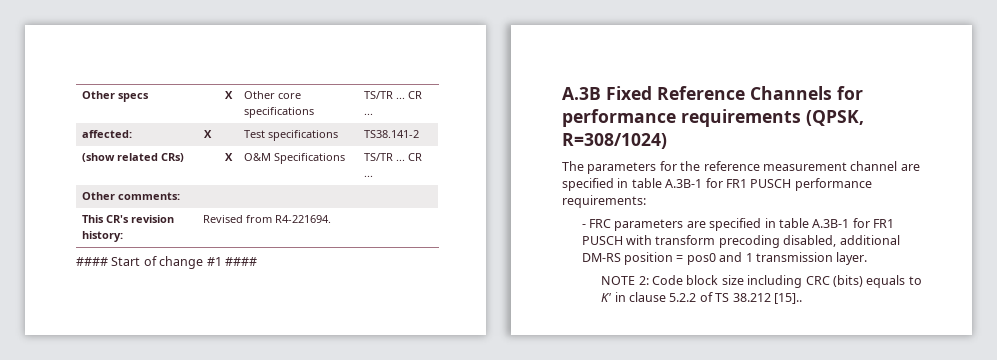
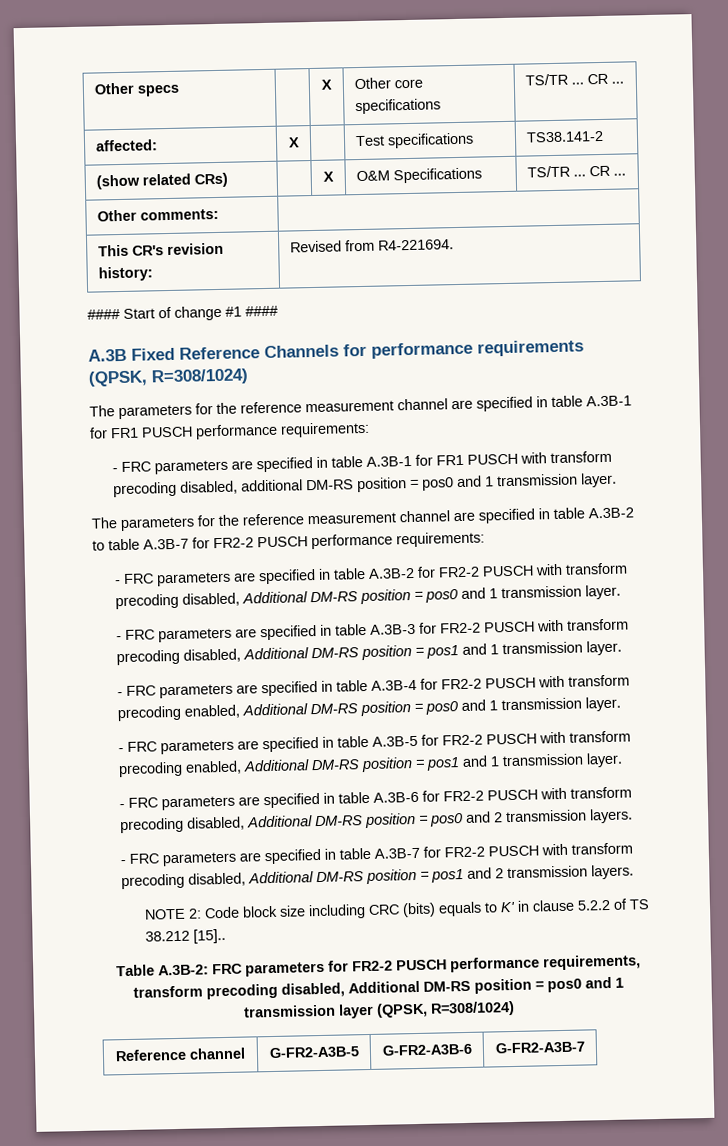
+ The parameters for the reference measurement channel are specified in table A.3B-2 to table A.3B-7 for FR2-2 PUSCH performance requirements:
+ - FRC parameters are specified in table A.3B-2 for FR2-2 PUSCH with transform precoding disabled, Additional DM-RS position = pos0 and 1 transmission layer.
+ - FRC parameters are specified in table A.3B-3 for FR2-2 PUSCH with transform precoding disabled, Additional DM-RS position = pos1 and 1 transmission layer.
+ - FRC parameters are specified in table A.3B-4 for FR2-2 PUSCH with transform precoding enabled, Additional DM-RS position = pos0 and 1 transmission layer.
+ - FRC parameters are specified in table A.3B-5 for FR2-2 PUSCH with transform precoding enabled, Additional DM-RS position = pos1 and 1 transmission layer.
+ - FRC parameters are specified in table A.3B-6 for FR2-2 PUSCH with transform precoding disabled, Additional DM-RS position = pos0 and 2 transmission layers.
+ - FRC parameters are specified in table A.3B-7 for FR2-2 PUSCH with transform precoding disabled, Additional DM-RS position = pos1 and 2 transmission layers.
+ Table A.3B-2: FRC parameters for FR2-2 PUSCH performance requirements, transform precoding disabled, Additional DM-RS position = pos0 and 1 transmission layer (QPSK, R=308/1024)
+ Reference channel | G-FR2-A3B-5 | G-FR2-A3B-6 | G-FR2-A3B-7

